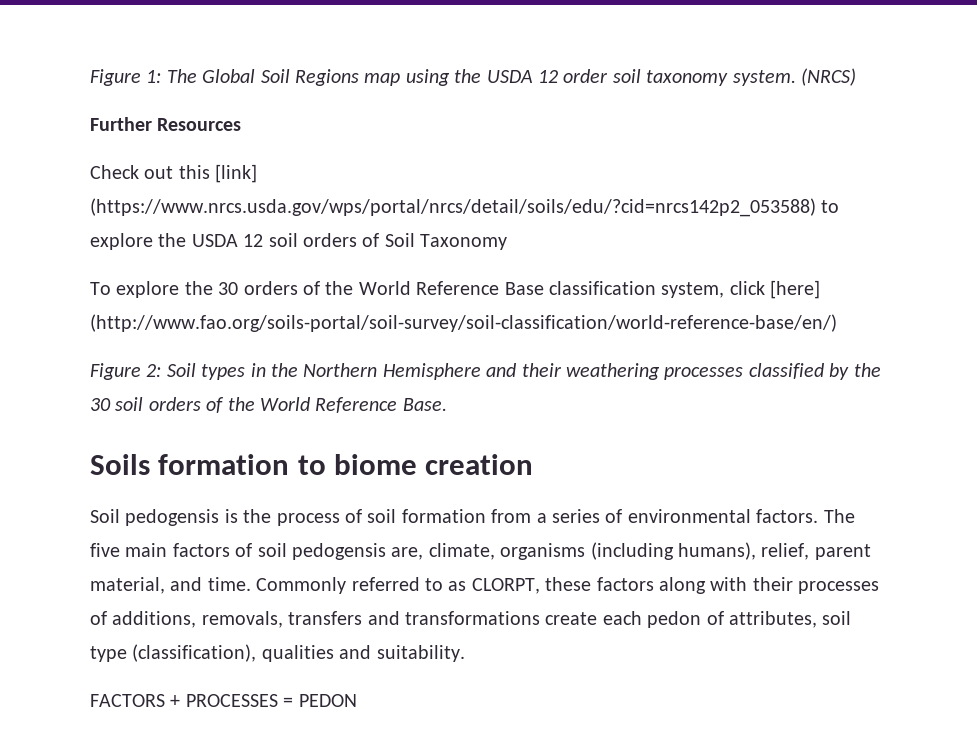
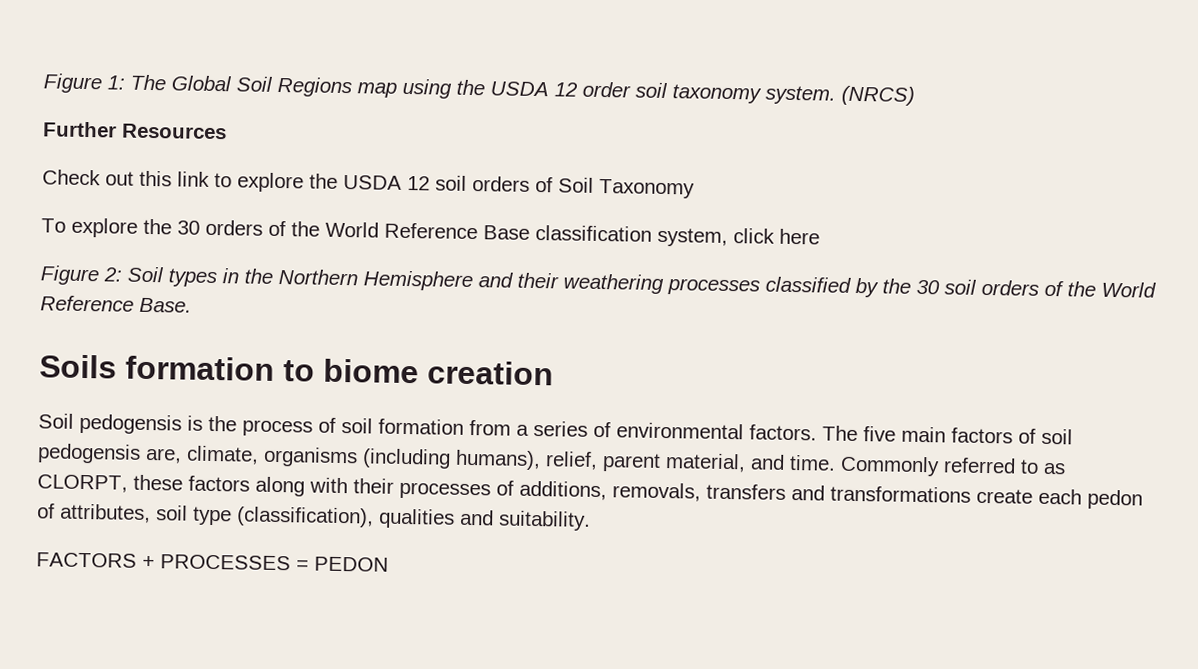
- Check out this [link] (https://www.nrcs.usda.gov/wps/portal/nrcs/detail/soils/edu/?cid=nrcs142p2_053588) to explore the USDA 12 soil orders of Soil Taxonomy
+ Check out this link to explore the USDA 12 soil orders of Soil Taxonomy
- To explore the 30 orders of the World Reference Base classification system, click [here] (http://www.fao.org/soils-portal/soil-survey/soil-classification/world-reference-base/en/)
+ To explore the 30 orders of the World Reference Base classification system, click here

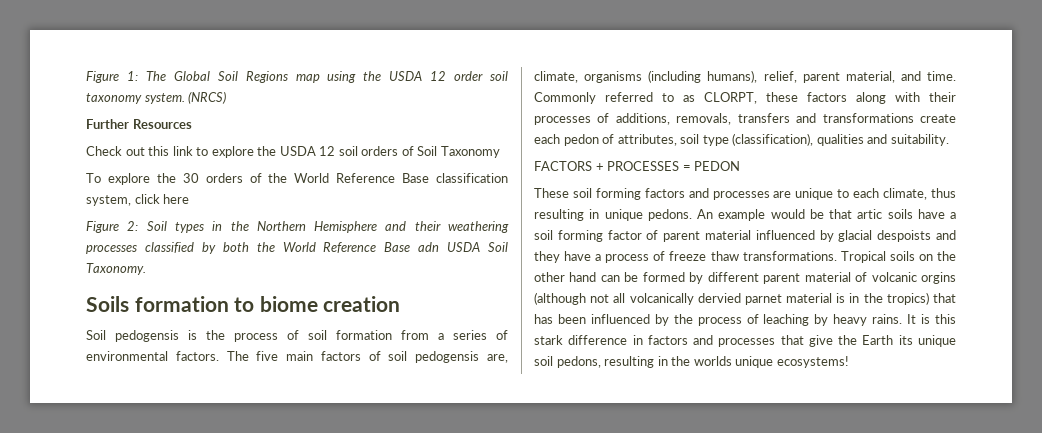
- Figure 2: Soil types in the Northern Hemisphere and their weathering processes classified by the 30 soil orders of the World Reference Base.
+ Figure 2: Soil types in the Northern Hemisphere and their weathering processes classified by both the World Reference Base adn USDA Soil Taxonomy.
+ These soil forming factors and processes are unique to each climate, thus resulting in unique pedons. An example would be that artic soils have a soil forming factor of parent material influenced by glacial despoists and they have a process of freeze thaw transformations. Tropical soils on the other hand can be formed by different parent material of volcanic orgins (although not all volcanically dervied parnet material is in the tropics) that has been influenced by the process of leaching by heavy rains. It is this stark difference in factors and processes that give the Earth its unique soil pedons, resulting in the worlds unique ecosystems!

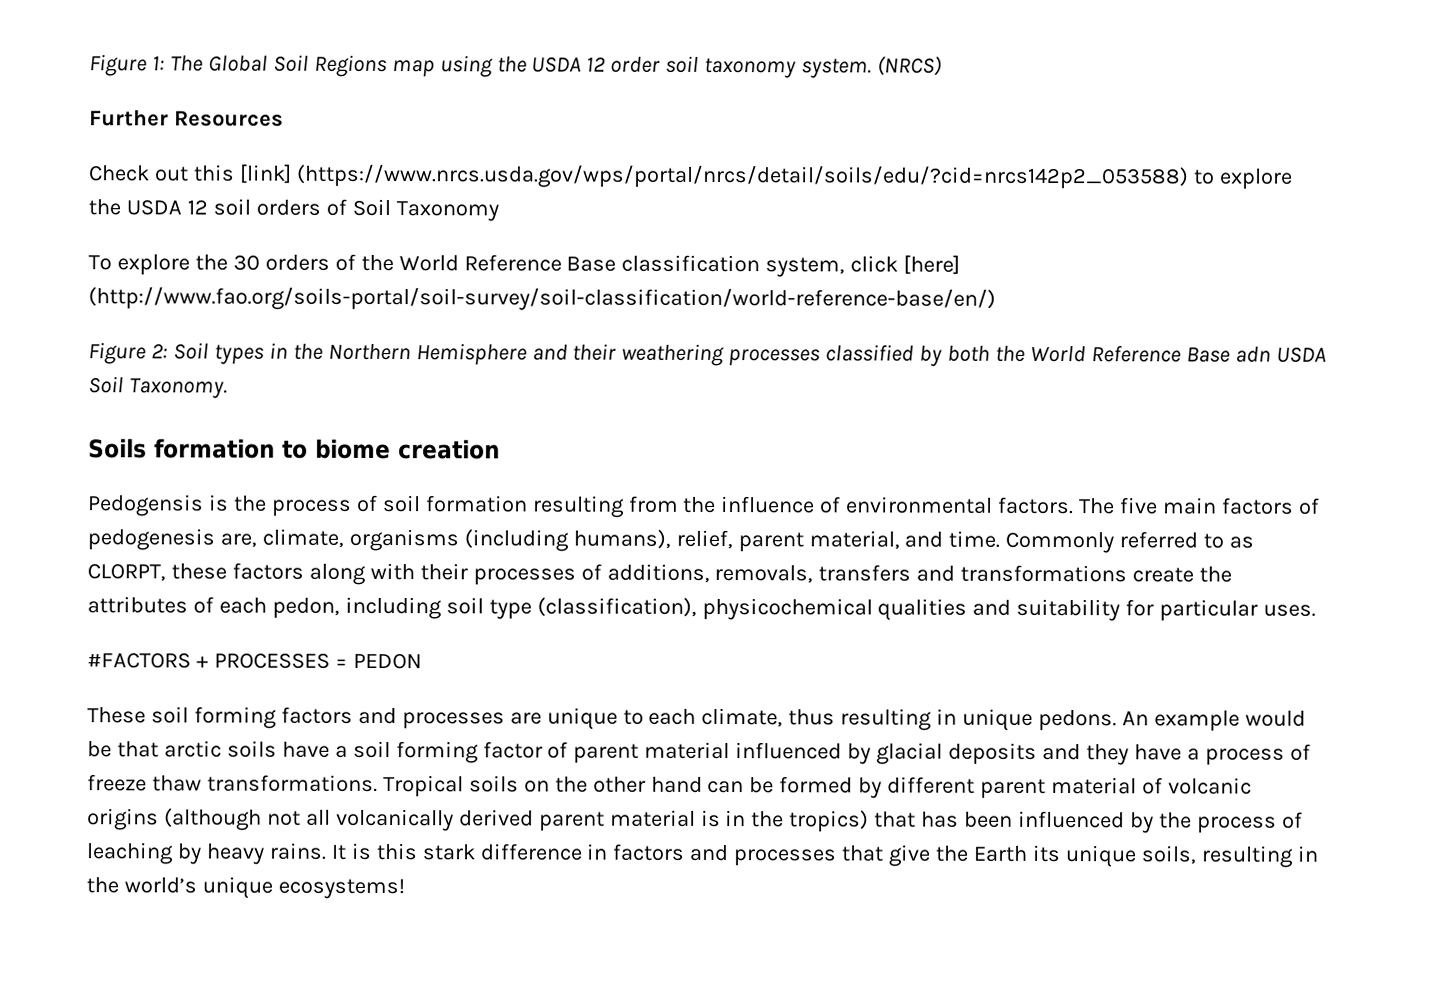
- Check out this link to explore the USDA 12 soil orders of Soil Taxonomy
+ Check out this [link] (https://www.nrcs.usda.gov/wps/portal/nrcs/detail/soils/edu/?cid=nrcs142p2_053588) to explore the USDA 12 soil orders of Soil Taxonomy
- To explore the 30 orders of the World Reference Base classification system, click here
+ To explore the 30 orders of the World Reference Base classification system, click [here] (http://www.fao.org/soils-portal/soil-survey/soil-classification/world-reference-base/en/)
- Soil pedogensis is the process of soil formation from a series of environmental factors.
+ Pedogensis is the process of soil formation resulting from the influence of environmental factors.
- The five main factors of soil pedogensis are, climate, organisms (including humans), relief, parent material, and time.
+ The five main factors of pedogenesis are, climate, organisms (including humans), relief, parent material, and time.
- Commonly referred to as CLORPT, these factors along with their processes of additions, removals, transfers and transformations create each pedon of attributes, soil type (classification), qualities and suitability.
- FACTORS + PROCESSES = PEDON
+ Commonly referred to as CLORPT, these factors along with their processes of additions, removals, transfers and transformations create the attributes of each pedon, including soil type (classification), physicochemical qualities and suitability for particular uses.
+ #FACTORS + PROCESSES = PEDON
- An example would be that artic soils have a soil forming factor of parent material influenced by glacial despoists and they have a process of freeze thaw transformations.
+ An example would be that arctic soils have a soil forming factor of parent material influenced by glacial deposits and they have a process of freeze thaw transformations.
- Tropical soils on the other hand can be formed by different parent material of volcanic orgins (although not all volcanically dervied parnet material is in the tropics) that has been influenced by the process of leaching by heavy rains.
+ Tropical soils on the other hand can be formed by different parent material of volcanic origins (although not all volcanically derived parent material is in the tropics) that has been influenced by the process of leaching by heavy rains.
- It is this stark difference in factors and processes that give the Earth its unique soil pedons, resulting in the worlds unique ecosystems!
+ It is this stark difference in factors and processes that give the Earth its unique soils, resulting in the world’s unique ecosystems!

